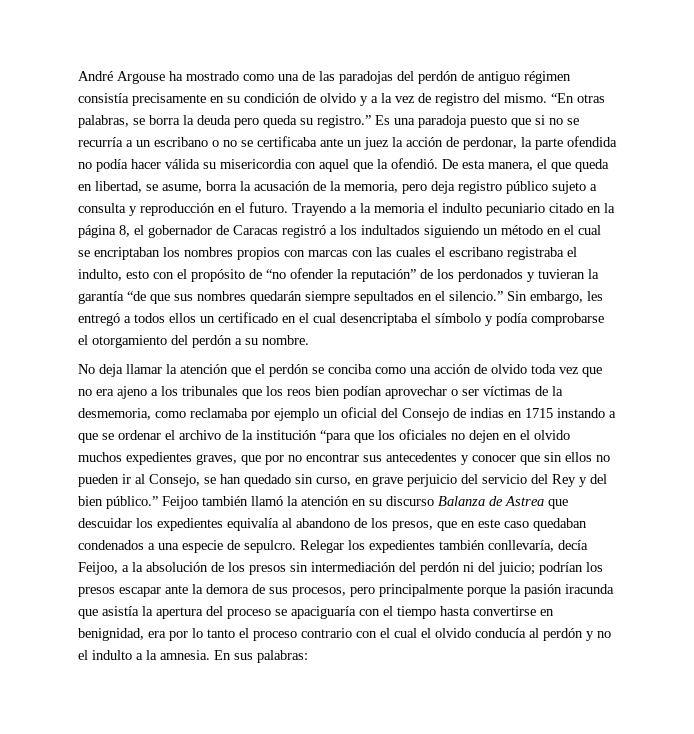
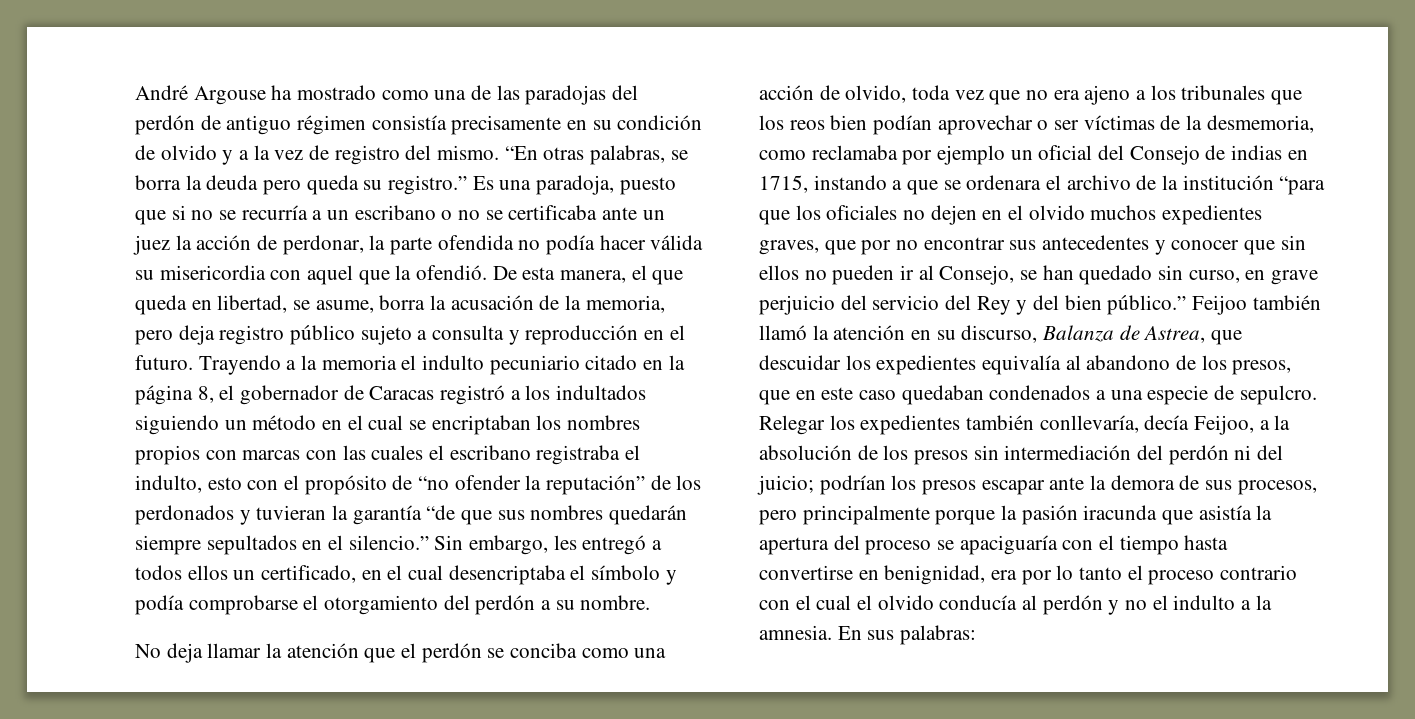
- Es una paradoja puesto que si no se recurría a un escribano o no se certificaba ante un juez la acción de perdonar, la parte ofendida no podía hacer válida su misericordia con aquel que la ofendió.
+ Es una paradoja, puesto que si no se recurría a un escribano o no se certificaba ante un juez la acción de perdonar, la parte ofendida no podía hacer válida su misericordia con aquel que la ofendió.
- Sin embargo, les entregó a todos ellos un certificado en el cual desencriptaba el símbolo y podía comprobarse el otorgamiento del perdón a su nombre.
+ Sin embargo, les entregó a todos ellos un certificado, en el cual desencriptaba el símbolo y podía comprobarse el otorgamiento del perdón a su nombre.
- No deja llamar la atención que el perdón se conciba como una acción de olvido toda vez que no era ajeno a los tribunales que los reos bien podían aprovechar o ser víctimas de la desmemoria, como reclamaba por ejemplo un oficial del Consejo de indias en 1715 instando a que se ordenar el archivo de la institución “para que los oficiales no dejen en el olvido muchos expedientes graves, que por no encontrar sus antecedentes y conocer que sin ellos no pueden ir al Consejo, se han quedado sin curso, en grave perjuicio del servicio del Rey y del bien público.”
+ No deja llamar la atención que el perdón se conciba como una acción de olvido, toda vez que no era ajeno a los tribunales que los reos bien podían aprovechar o ser víctimas de la desmemoria, como reclamaba por ejemplo un oficial del Consejo de indias en 1715, instando a que se ordenara el archivo de la institución “para que los oficiales no dejen en el olvido muchos expedientes graves, que por no encontrar sus antecedentes y conocer que sin ellos no pueden ir al Consejo, se han quedado sin curso, en grave perjuicio del servicio del Rey y del bien público.”
- Feijoo también llamó la atención en su discurso Balanza de Astrea que descuidar los expedientes equivalía al abandono de los presos, que en este caso quedaban condenados a una especie de sepulcro.
+ Feijoo también llamó la atención en su discurso, Balanza de Astrea, que descuidar los expedientes equivalía al abandono de los presos, que en este caso quedaban condenados a una especie de sepulcro.

